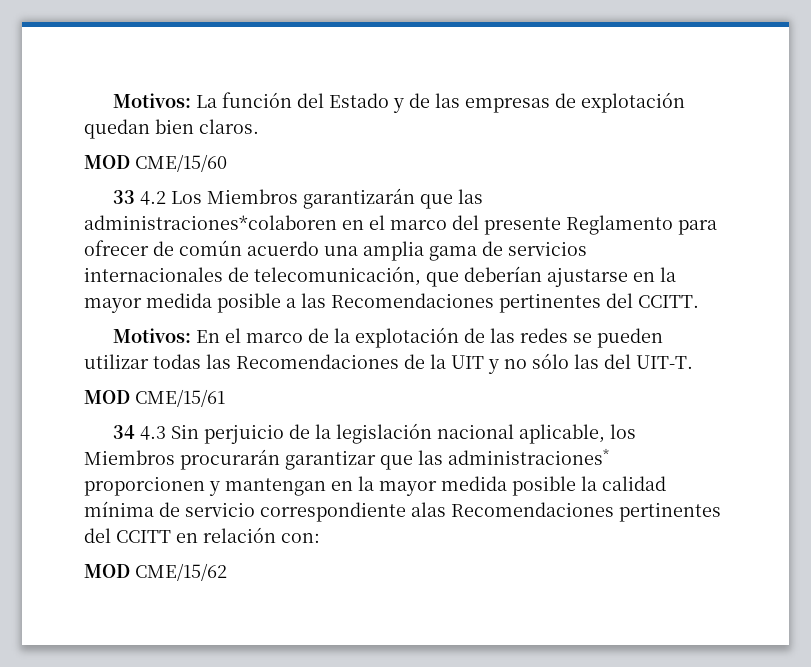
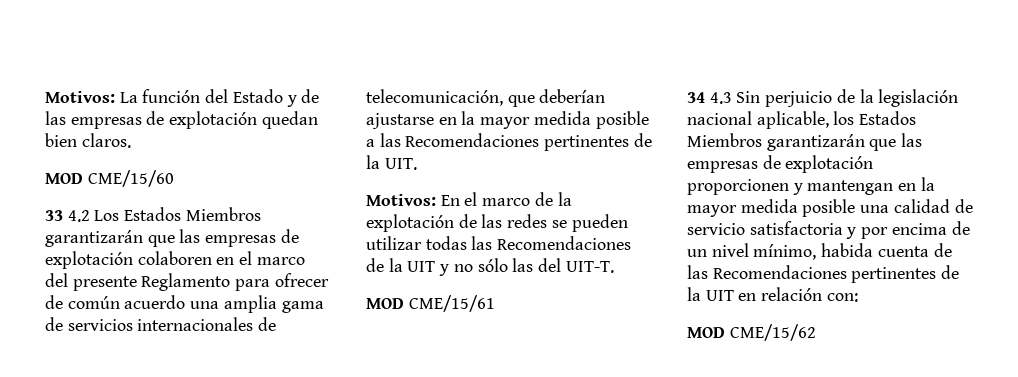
- 33 4.2 Los Miembros garantizarán que las administraciones*colaboren en el marco del presente Reglamento para ofrecer de común acuerdo una amplia gama de servicios internacionales de telecomunicación, que deberían ajustarse en la mayor medida posible a las Recomendaciones pertinentes del CCITT.
+ 33 4.2 Los Estados Miembros garantizarán que las empresas de explotación colaboren en el marco del presente Reglamento para ofrecer de común acuerdo una amplia gama de servicios internacionales de telecomunicación, que deberían ajustarse en la mayor medida posible a las Recomendaciones pertinentes de la UIT.
- 34 4.3 Sin perjuicio de la legislación nacional aplicable, los Miembros procurarán garantizar que las administraciones* proporcionen y mantengan en la mayor medida posible la calidad mínima de servicio correspondiente alas Recomendaciones pertinentes del CCITT en relación con:
+ 34 4.3 Sin perjuicio de la legislación nacional aplicable, los Estados Miembros garantizarán que las empresas de explotación proporcionen y mantengan en la mayor medida posible una calidad de servicio satisfactoria y por encima de un nivel mínimo, habida cuenta de las Recomendaciones pertinentes de la UIT en relación con:

